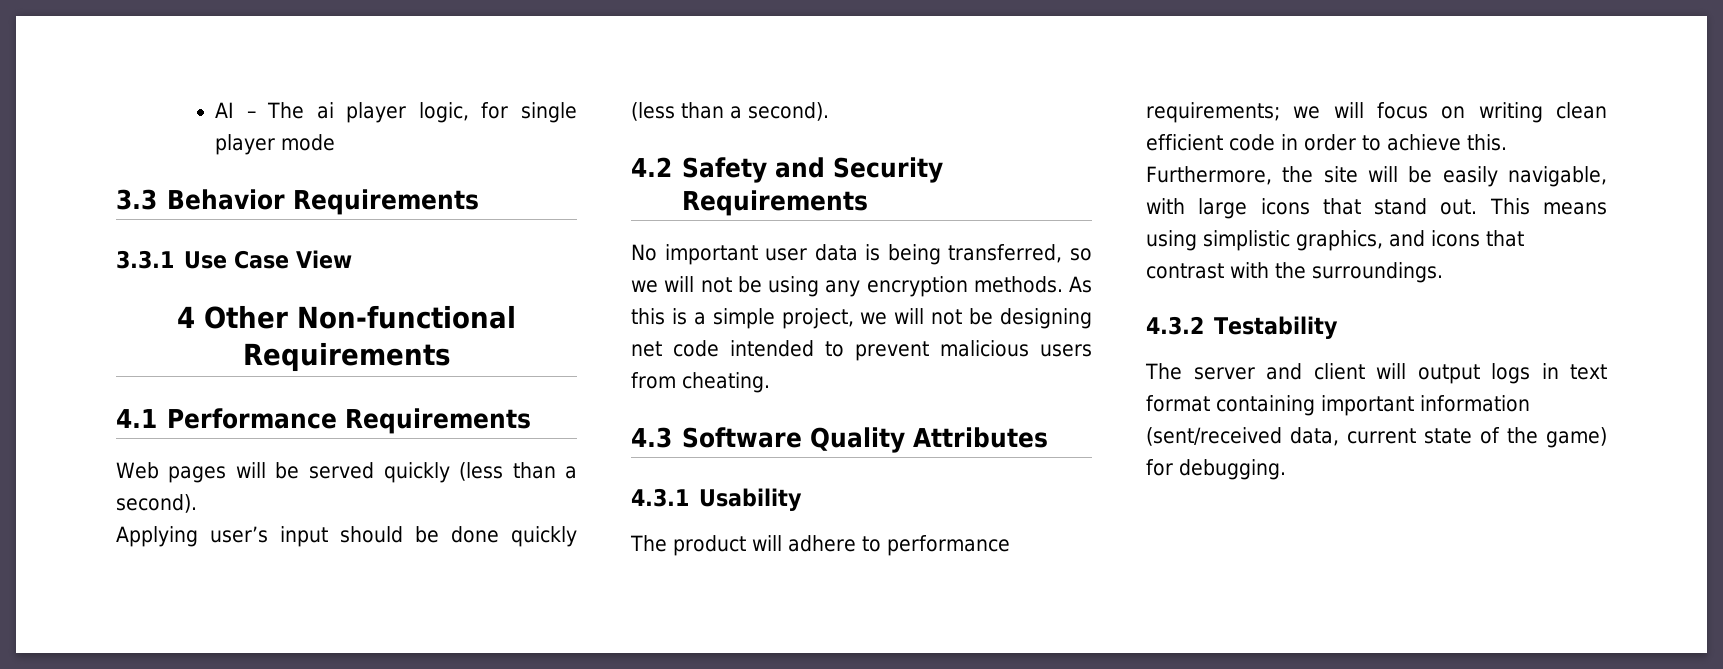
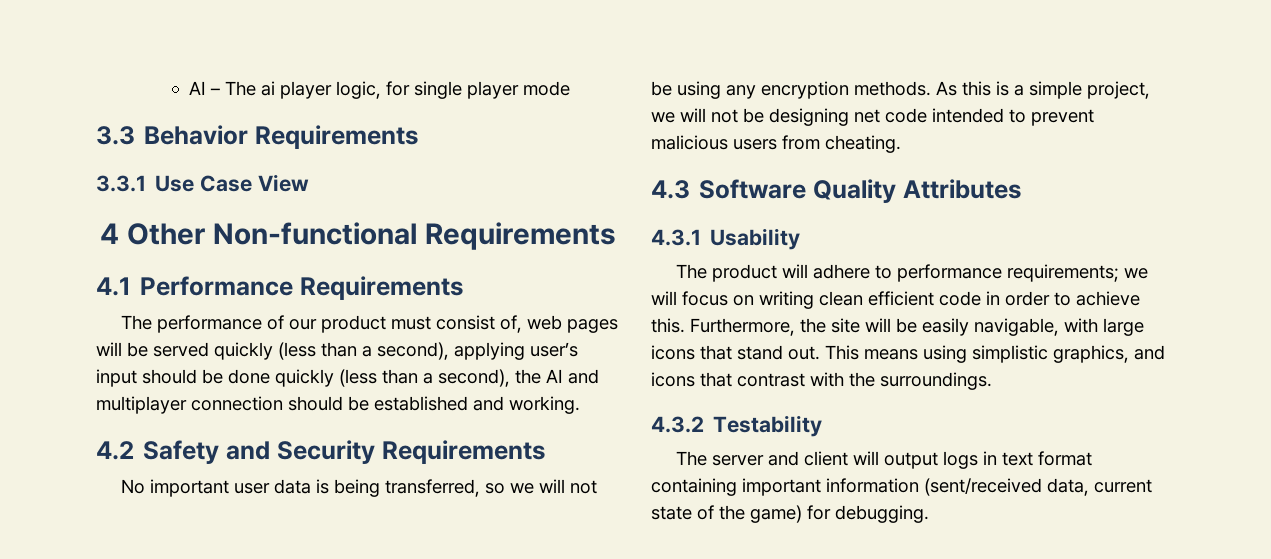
- Web pages will be served quickly (less than a second).
- Applying user’s input should be done quickly (less than a second).
+ The performance of our product must consist of, web pages will be served quickly (less than a second), applying user’s input should be done quickly (less than a second), the AI and multiplayer connection should be established and working.

